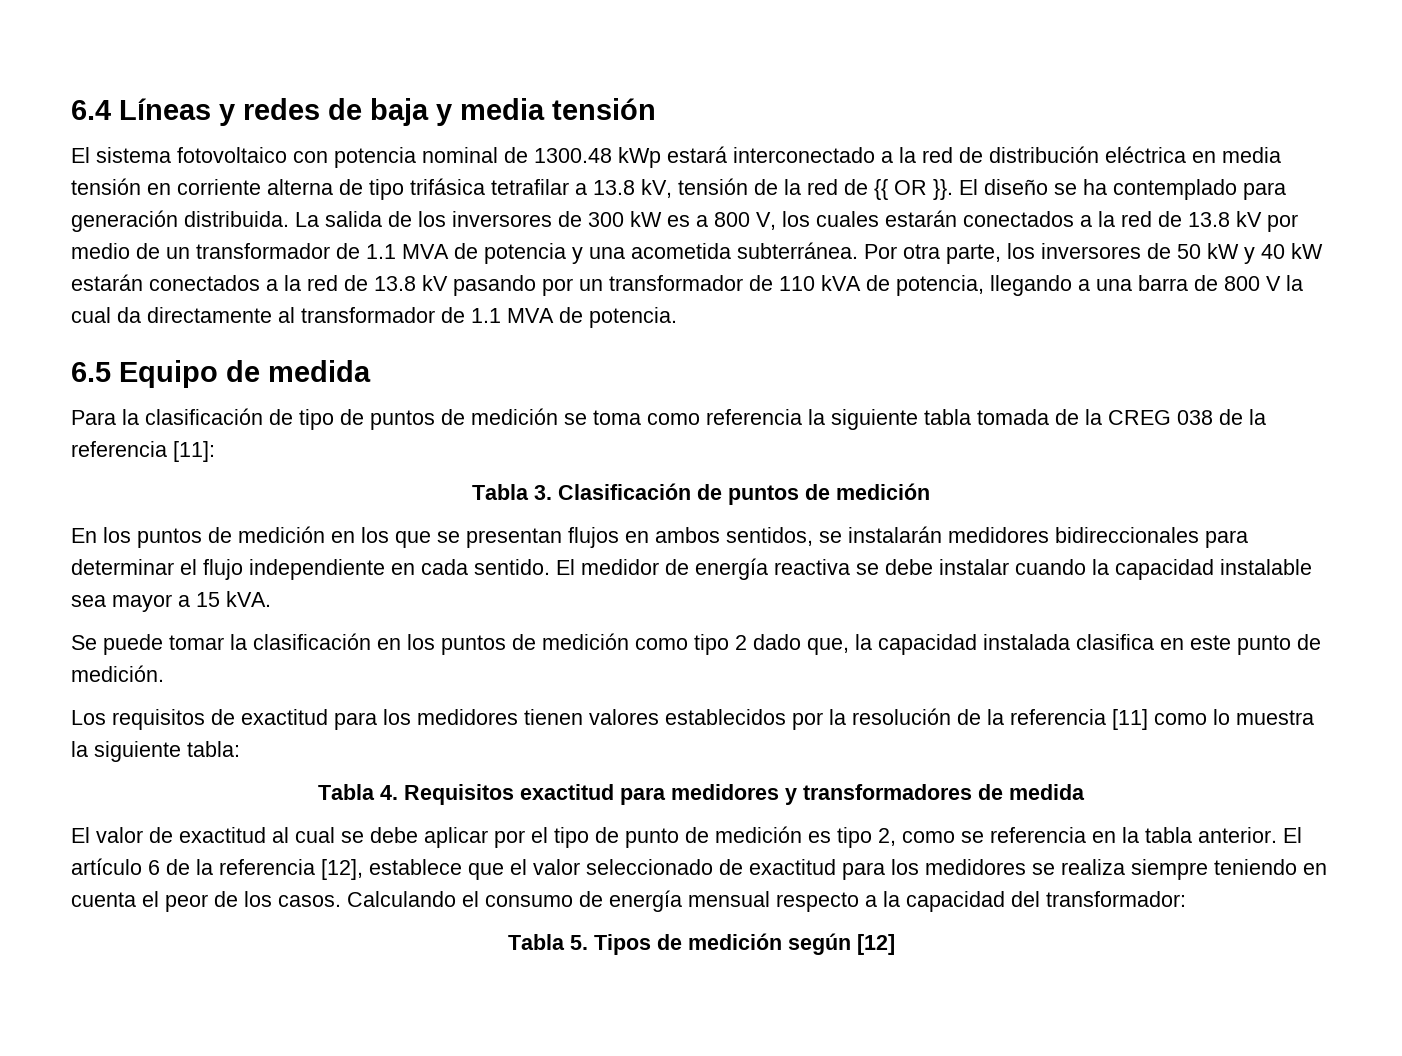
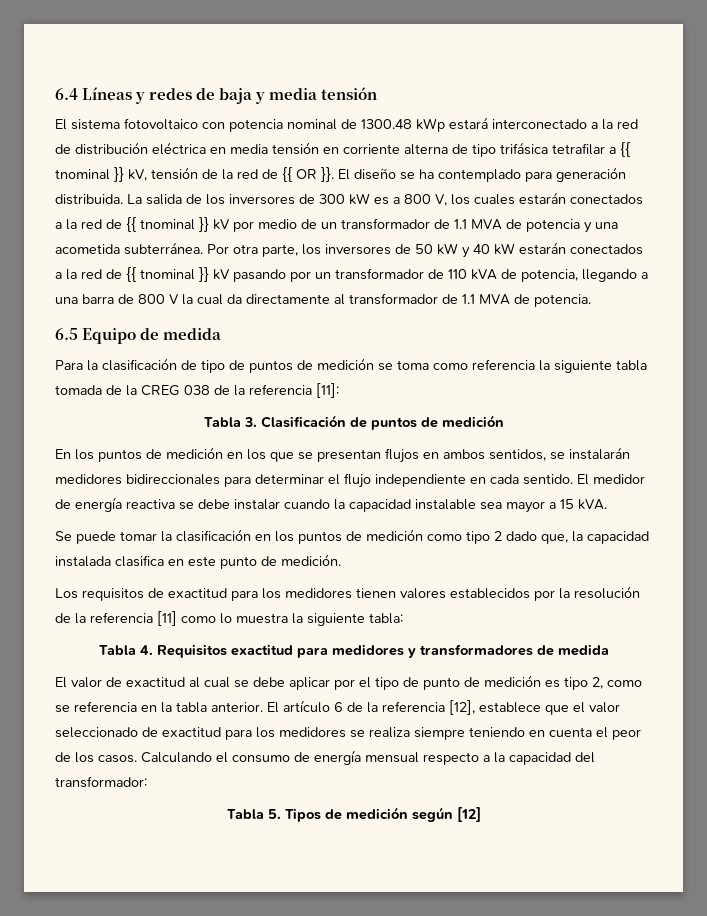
- El sistema fotovoltaico con potencia nominal de 1300.48 kWp estará interconectado a la red de distribución eléctrica en media tensión en corriente alterna de tipo trifásica tetrafilar a 13.8 kV, tensión de la red de {{ OR }}.
+ El sistema fotovoltaico con potencia nominal de 1300.48 kWp estará interconectado a la red de distribución eléctrica en media tensión en corriente alterna de tipo trifásica tetrafilar a {{ tnominal }} kV, tensión de la red de {{ OR }}.
- La salida de los inversores de 300 kW es a 800 V, los cuales estarán conectados a la red de 13.8 kV por medio de un transformador de 1.1 MVA de potencia y una acometida subterránea.
+ La salida de los inversores de 300 kW es a 800 V, los cuales estarán conectados a la red de {{ tnominal }} kV por medio de un transformador de 1.1 MVA de potencia y una acometida subterránea.
- Por otra parte, los inversores de 50 kW y 40 kW estarán conectados a la red de 13.8 kV pasando por un transformador de 110 kVA de potencia, llegando a una barra de 800 V la cual da directamente al transformador de 1.1 MVA de potencia.
+ Por otra parte, los inversores de 50 kW y 40 kW estarán conectados a la red de {{ tnominal }} kV pasando por un transformador de 110 kVA de potencia, llegando a una barra de 800 V la cual da directamente al transformador de 1.1 MVA de potencia.

